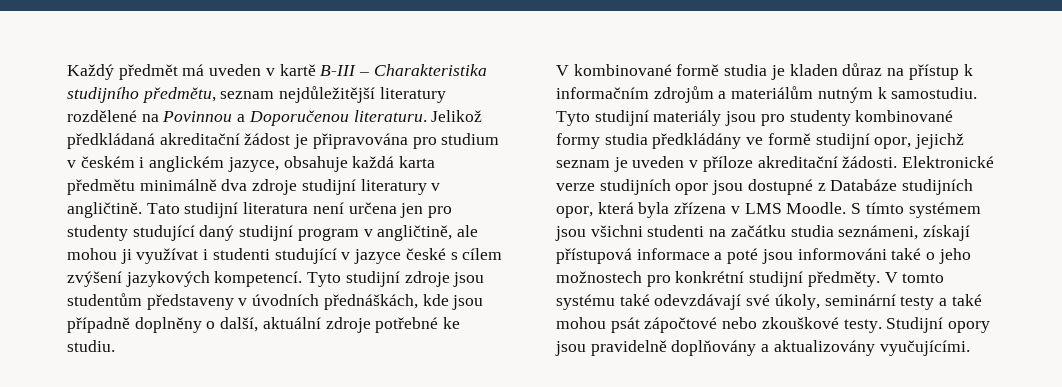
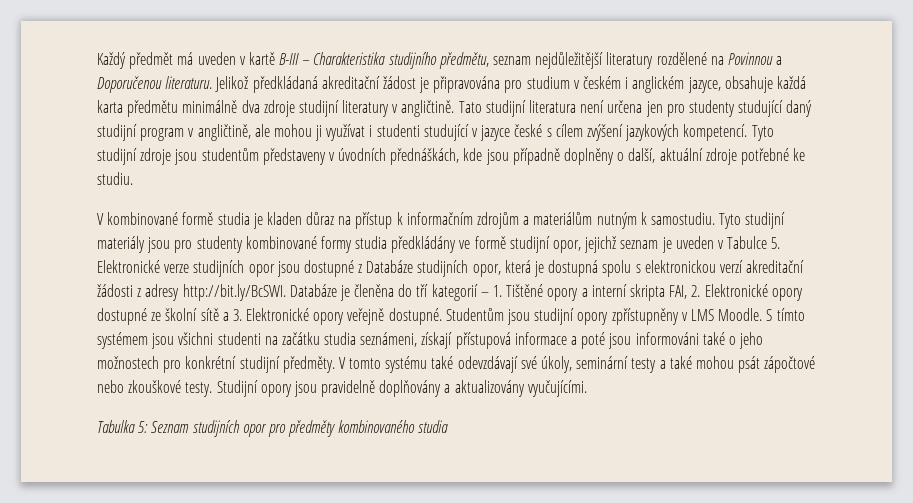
- Tyto studijní materiály jsou pro studenty kombinované formy studia předkládány ve formě studijní opor, jejichž seznam je uveden v příloze akreditační žádosti. Elektronické verze studijních opor jsou dostupné z Databáze studijních opor, která byla zřízena v LMS Moodle.
+ Tyto studijní materiály jsou pro studenty kombinované formy studia předkládány ve formě studijní opor, jejichž seznam je uveden v Tabulce 5. Elektronické verze studijních opor jsou dostupné z Databáze studijních opor, která je dostupná spolu s elektronickou verzí akreditační žádosti z adresy http://bit.ly/BcSWI. Databáze je členěna do tří kategorií – 1. Tištěné opory a interní skripta FAI, 2. Elektronické opory dostupné ze školní sítě a 3. Elektronické opory veřejně dostupné. Studentům jsou studijní opory zpřístupněny v LMS Moodle.
+ Tabulka 5: Seznam studijních opor pro předměty kombinovaného studia

